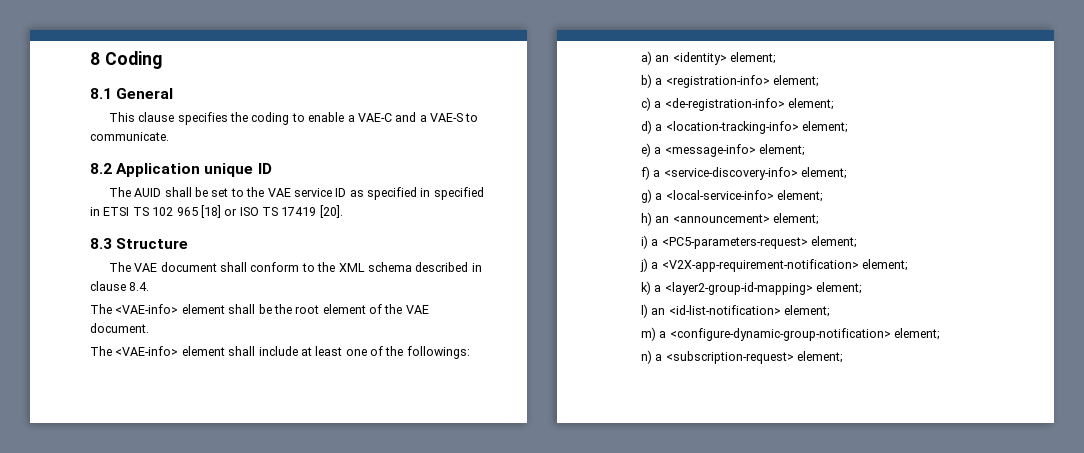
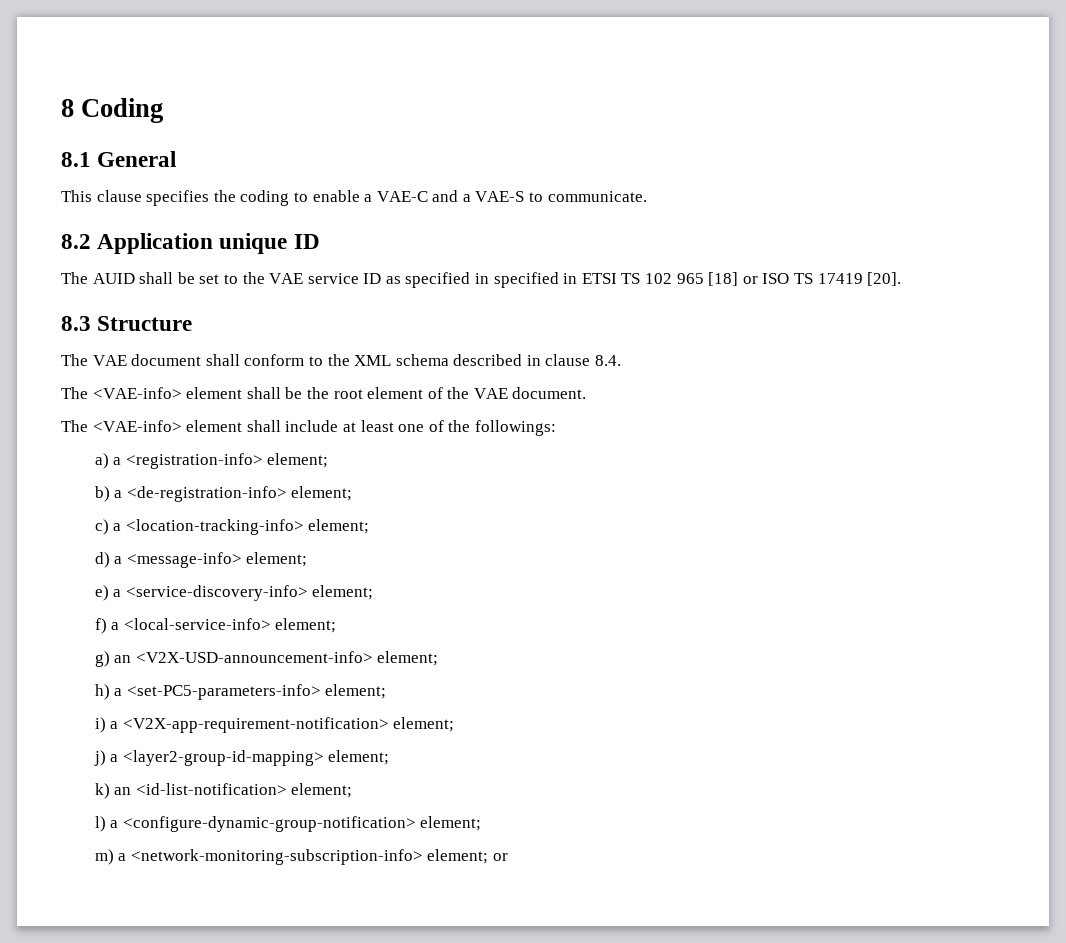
- a) an <identity> element;
+ a) a <registration-info> element;
- b) a <registration-info> element;
+ b) a <de-registration-info> element;
- c) a <de-registration-info> element;
+ c) a <location-tracking-info> element;
- d) a <location-tracking-info> element;
+ d) a <message-info> element;
- e) a <message-info> element;
+ e) a <service-discovery-info> element;
- f) a <service-discovery-info> element;
+ f) a <local-service-info> element;
- g) a <local-service-info> element;
+ g) an <V2X-USD-announcement-info> element;
- h) an <announcement> element;
+ h) a <set-PC5-parameters-info> element;
- i) a <PC5-parameters-request> element;
+ i) a <V2X-app-requirement-notification> element;
- j) a <V2X-app-requirement-notification> element;
+ j) a <layer2-group-id-mapping> element;
- k) a <layer2-group-id-mapping> element;
- l) an <id-list-notification> element;
+ k) an <id-list-notification> element;
- m) a <configure-dynamic-group-notification> element;
+ l) a <configure-dynamic-group-notification> element;
- n) a <subscription-request> element;
+ m) a <network-monitoring-subscription-info> element; or

